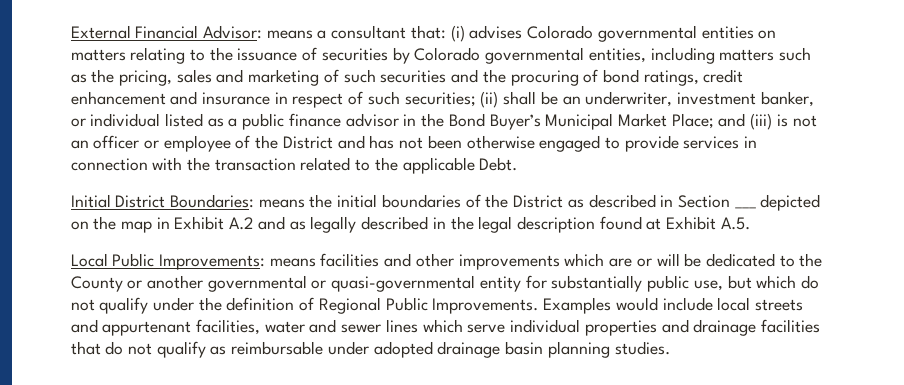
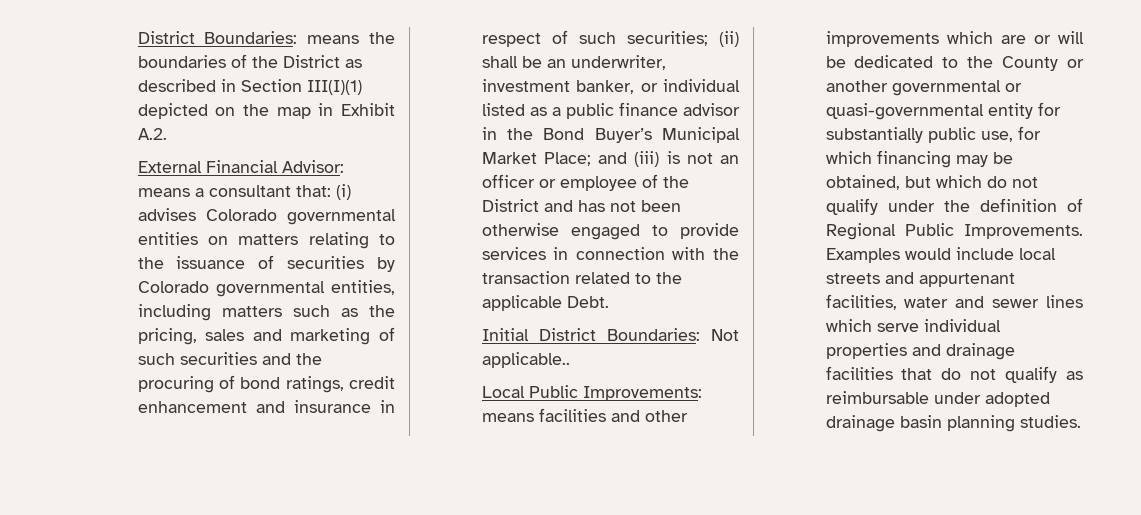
+ District Boundaries: means the boundaries of the District as described in Section III(I)(1) depicted on the map in Exhibit A.2.
- Initial District Boundaries: means the initial boundaries of the District as described in Section ___ depicted on the map in Exhibit A.2 and as legally described in the legal description found at Exhibit A.5.
+ Initial District Boundaries: Not applicable..
- Local Public Improvements: means facilities and other improvements which are or will be dedicated to the County or another governmental or quasi-governmental entity for substantially public use, but which do not qualify under the definition of Regional Public Improvements.
+ Local Public Improvements: means facilities and other improvements which are or will be dedicated to the County or another governmental or quasi-governmental entity for substantially public use, for which financing may be obtained, but which do not qualify under the definition of Regional Public Improvements.

